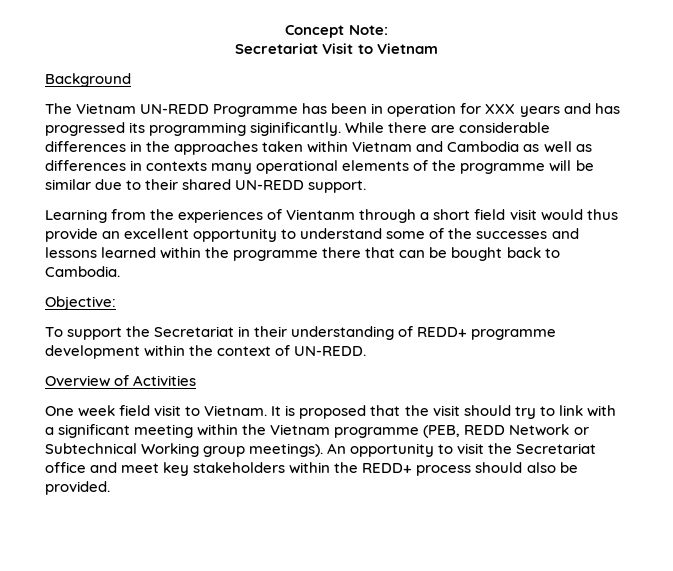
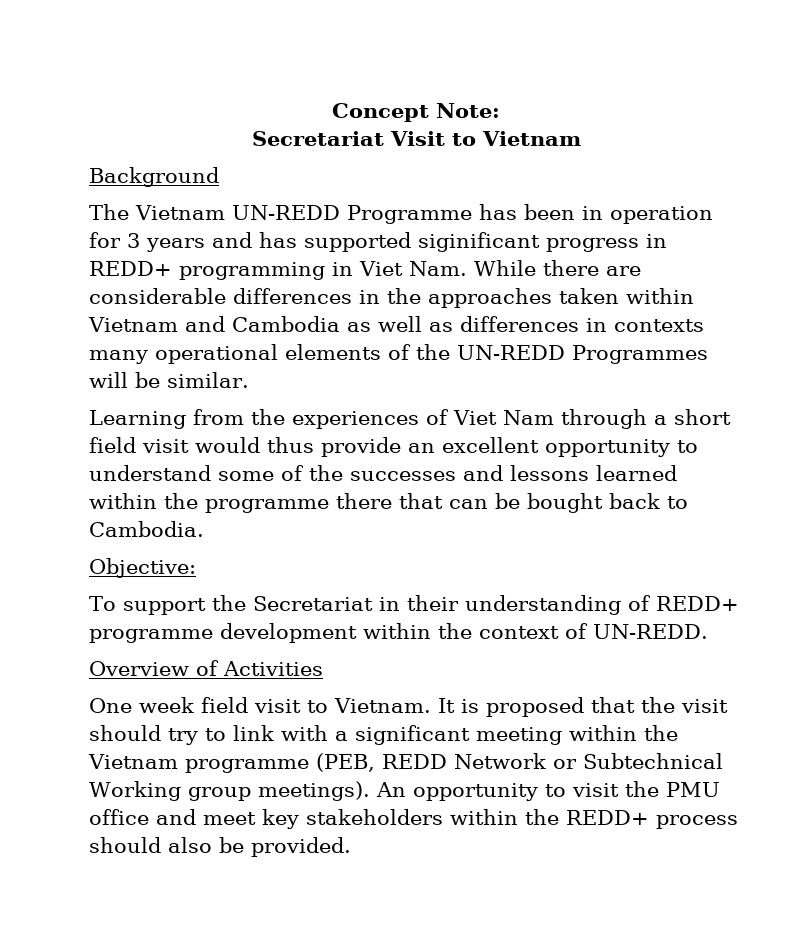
- The Vietnam UN-REDD Programme has been in operation for XXX years and has progressed its programming siginificantly. While there are considerable differences in the approaches taken within Vietnam and Cambodia as well as differences in contexts many operational elements of the programme will be similar due to their shared UN-REDD support.
+ The Vietnam UN-REDD Programme has been in operation for 3 years and has supported siginificant progress in REDD+ programming in Viet Nam. While there are considerable differences in the approaches taken within Vietnam and Cambodia as well as differences in contexts many operational elements of the UN-REDD Programmes will be similar.
- Learning from the experiences of Vientanm through a short field visit would thus provide an excellent opportunity to understand some of the successes and lessons learned within the programme there that can be bought back to Cambodia.
+ Learning from the experiences of Viet Nam through a short field visit would thus provide an excellent opportunity to understand some of the successes and lessons learned within the programme there that can be bought back to Cambodia.
- An opportunity to visit the Secretariat office and meet key stakeholders within the REDD+ process should also be provided.
+ An opportunity to visit the PMU office and meet key stakeholders within the REDD+ process should also be provided.

